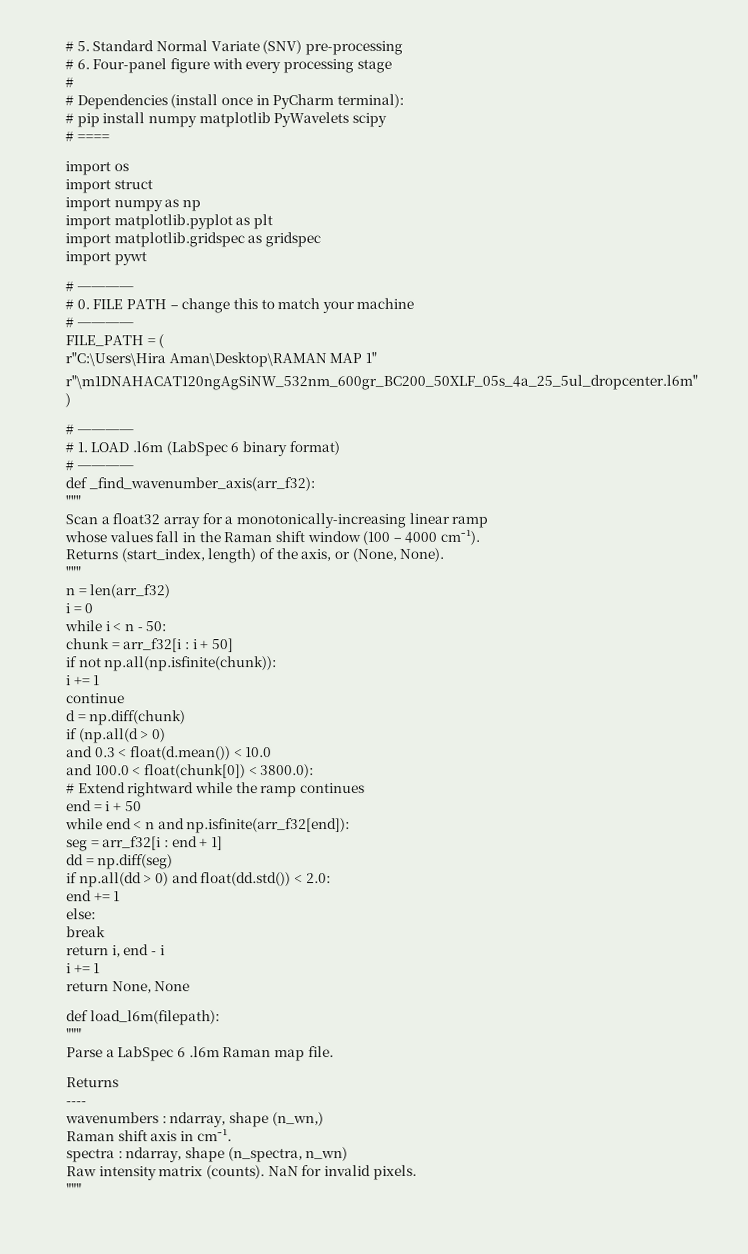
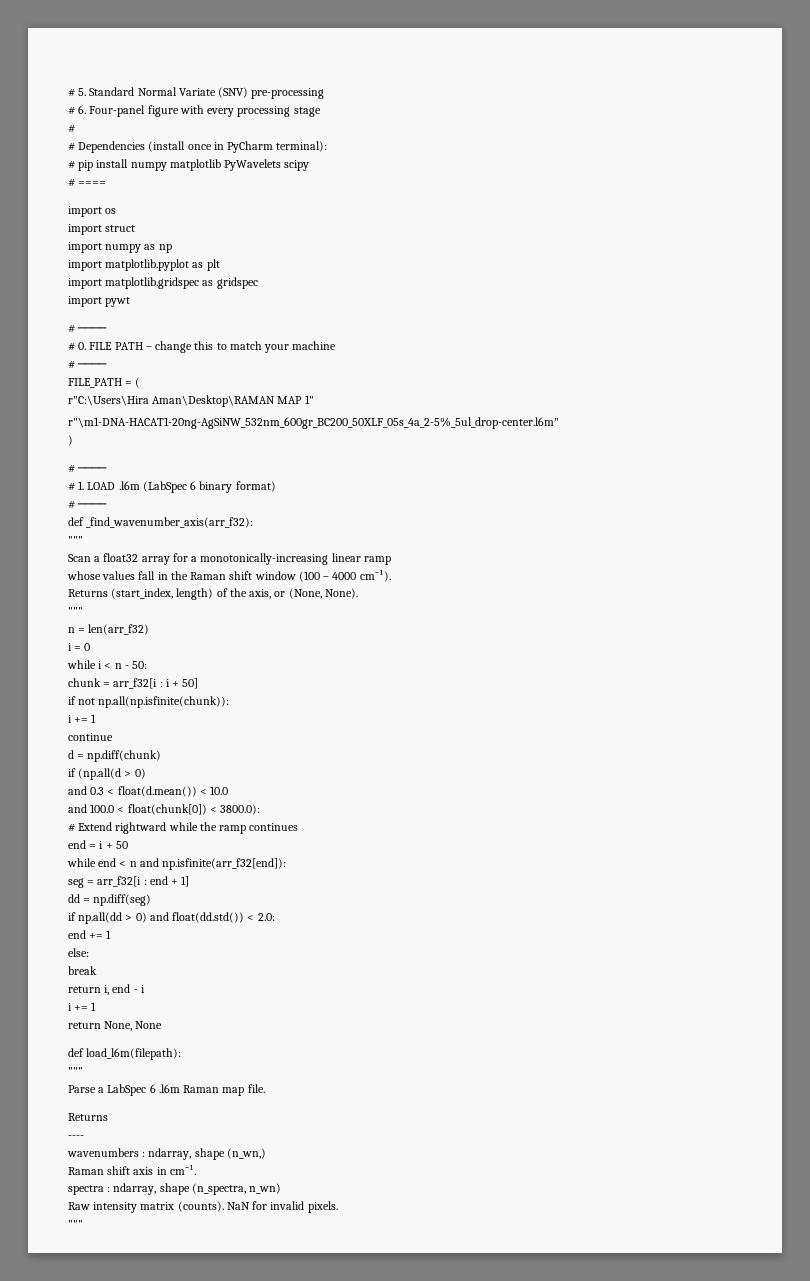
- r"\m1DNAHACAT120ngAgSiNW_532nm_600gr_BC200_50XLF_05s_4a_25_5ul_dropcenter.l6m"
+ r"\m1-DNA-HACAT1-20ng-AgSiNW_532nm_600gr_BC200_50XLF_05s_4a_2-5%_5ul_drop-center.l6m"

